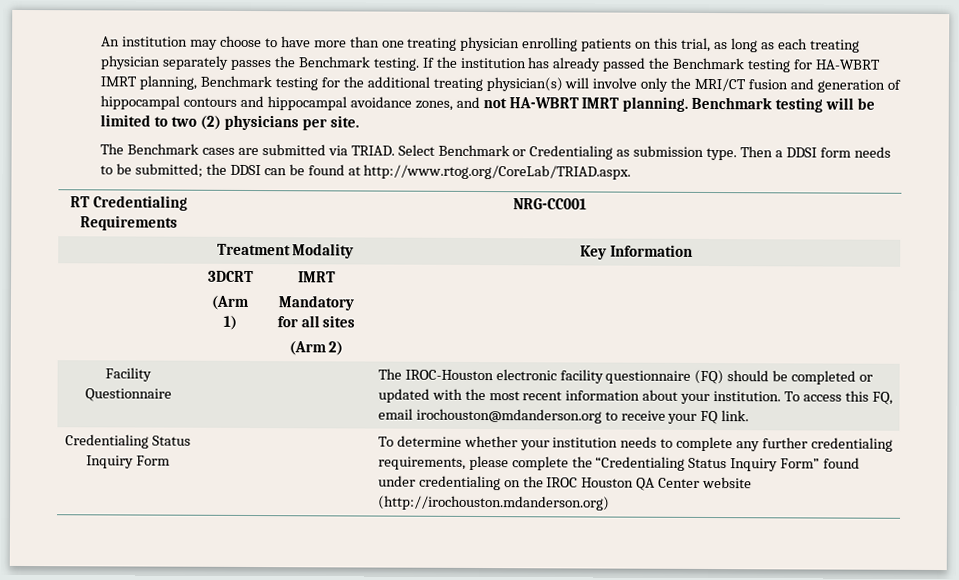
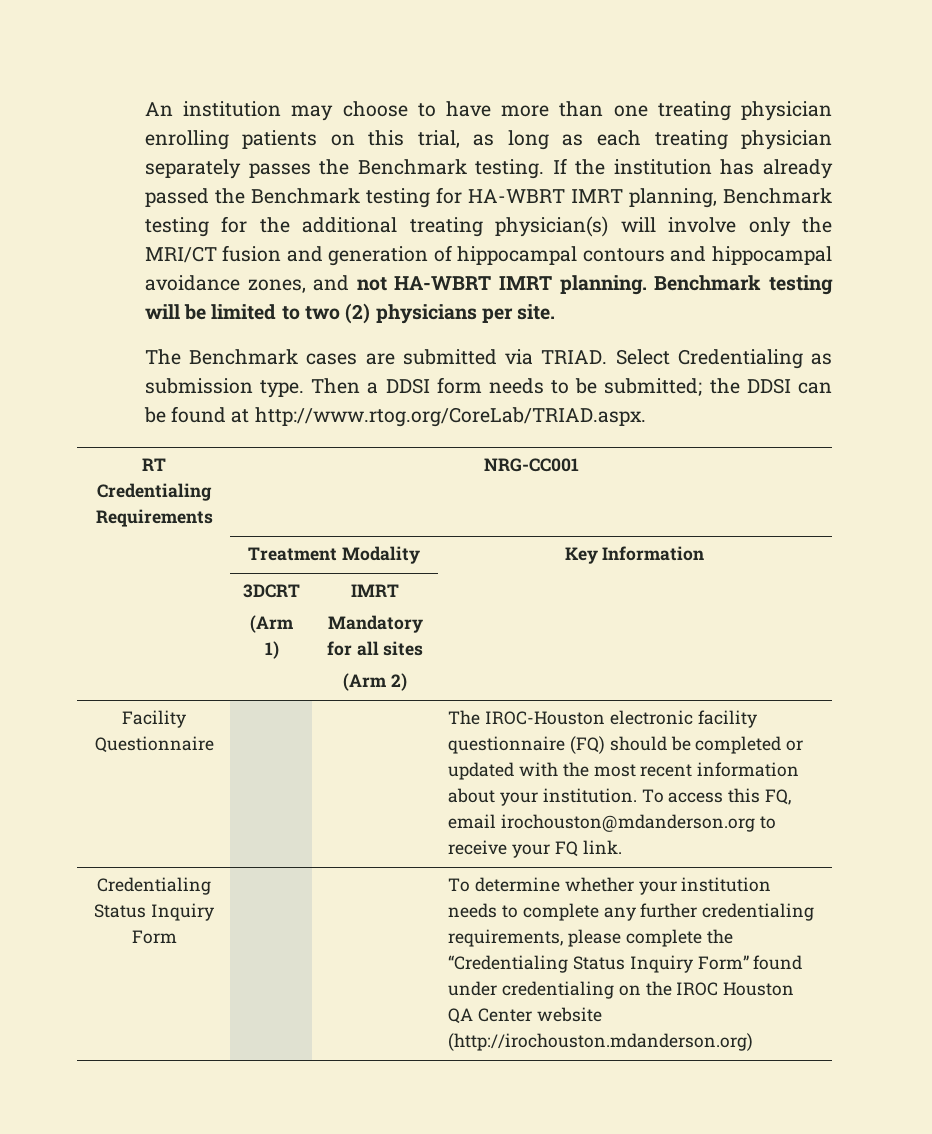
- Select Benchmark or Credentialing as submission type.
+ Select Credentialing as submission type.

